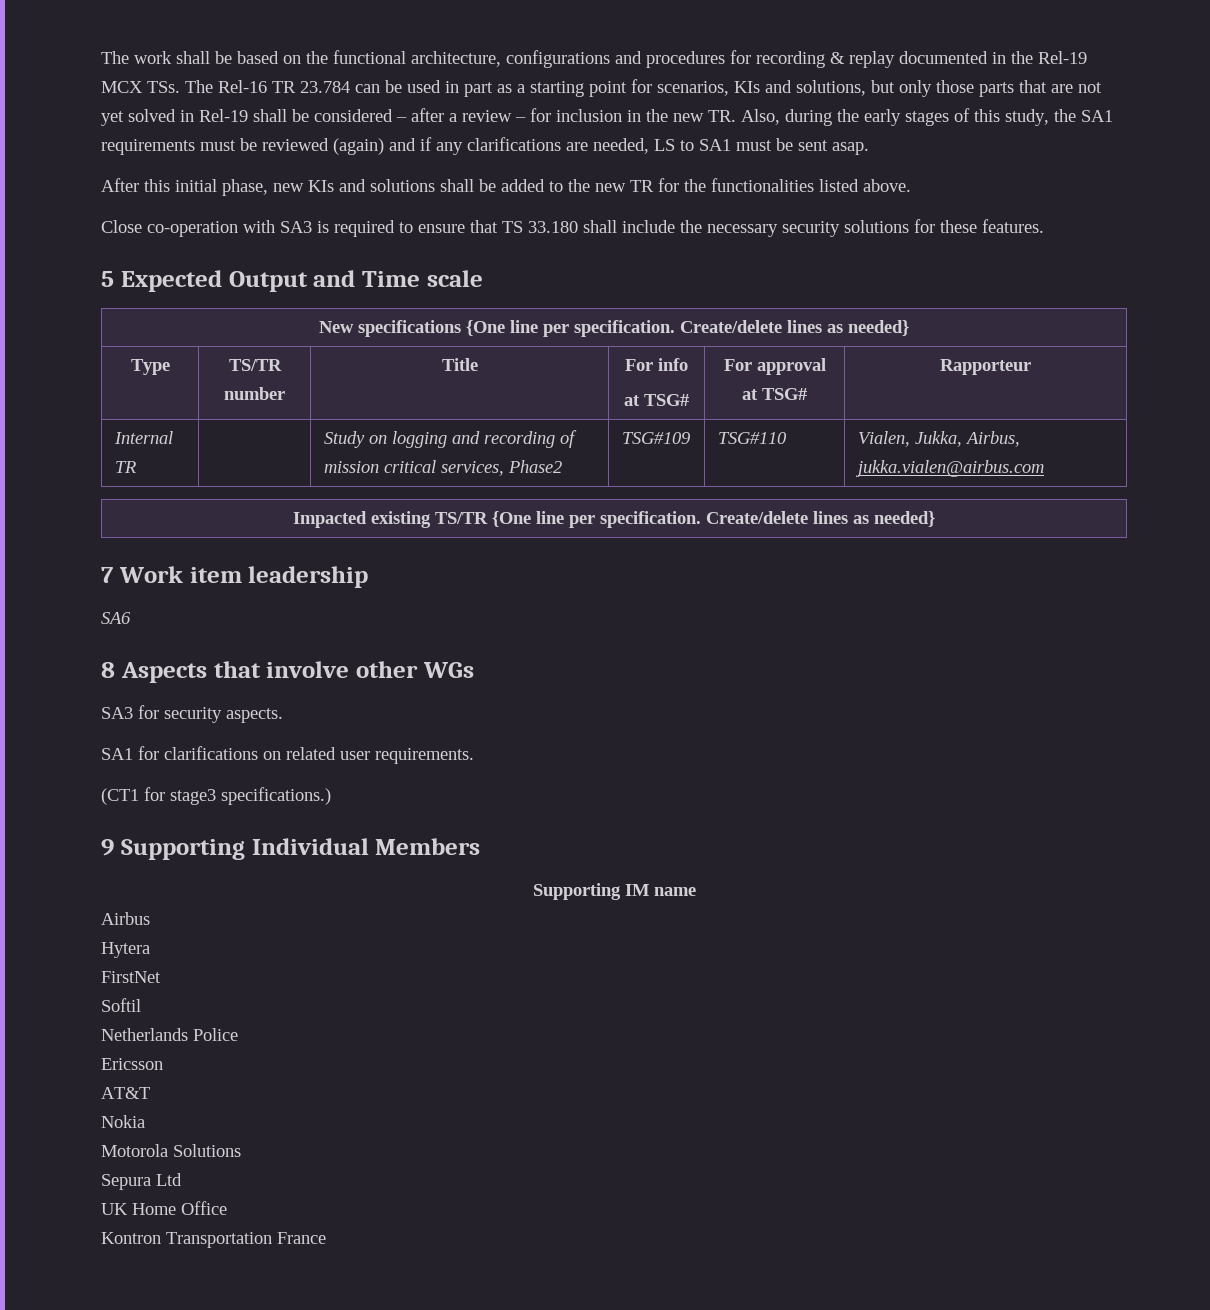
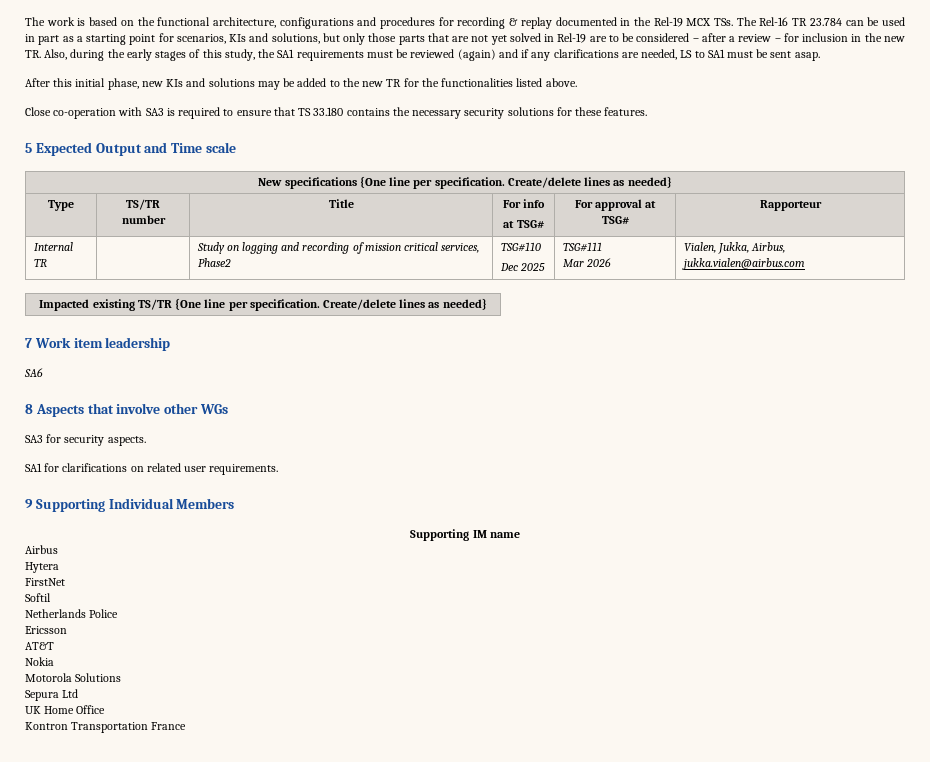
- The work shall be based on the functional architecture, configurations and procedures for recording & replay documented in the Rel-19 MCX TSs. The Rel-16 TR 23.784 can be used in part as a starting point for scenarios, KIs and solutions, but only those parts that are not yet solved in Rel-19 shall be considered – after a review – for inclusion in the new TR. Also, during the early stages of this study, the SA1 requirements must be reviewed (again) and if any clarifications are needed, LS to SA1 must be sent asap.
+ The work is based on the functional architecture, configurations and procedures for recording & replay documented in the Rel-19 MCX TSs. The Rel-16 TR 23.784 can be used in part as a starting point for scenarios, KIs and solutions, but only those parts that are not yet solved in Rel-19 are to be considered – after a review – for inclusion in the new TR. Also, during the early stages of this study, the SA1 requirements must be reviewed (again) and if any clarifications are needed, LS to SA1 must be sent asap.
- After this initial phase, new KIs and solutions shall be added to the new TR for the functionalities listed above.
+ After this initial phase, new KIs and solutions may be added to the new TR for the functionalities listed above.
- Close co-operation with SA3 is required to ensure that TS 33.180 shall include the necessary security solutions for these features.
+ Close co-operation with SA3 is required to ensure that TS 33.180 contains the necessary security solutions for these features.
- Internal TR | | Study on logging and recording of mission critical services, Phase2 | TSG#109 | TSG#110 | Vialen, Jukka, Airbus, jukka.vialen@airbus.com
+ Internal TR | | Study on logging and recording of mission critical services, Phase2 | TSG#110
+ Dec 2025 | TSG#111
+ Mar 2026 | Vialen, Jukka, Airbus, jukka.vialen@airbus.com
- (CT1 for stage3 specifications.)

